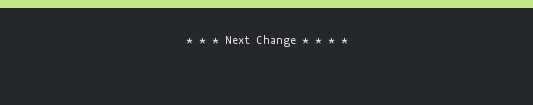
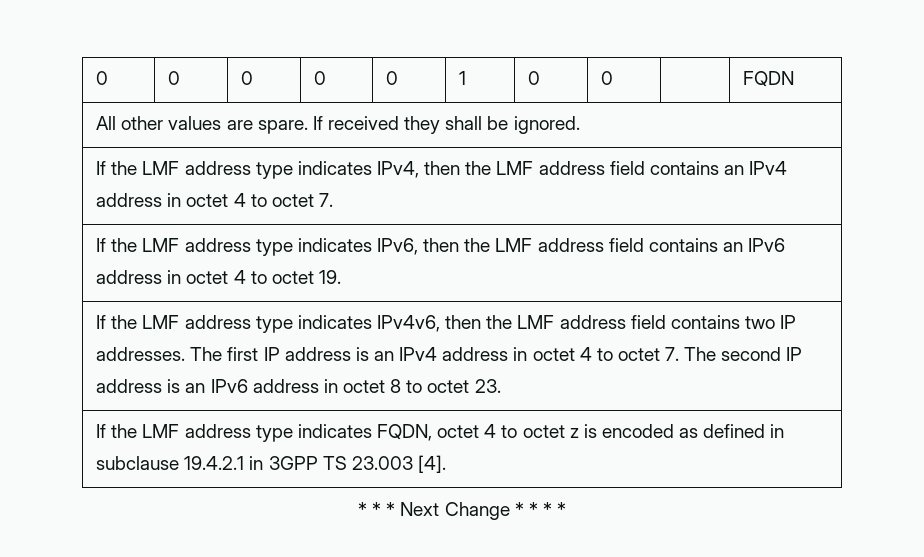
+ 0 | 0 | 0 | 0 | 0 | 1 | 0 | 0 | | FQDN
+ All other values are spare. If received they shall be ignored.
+ If the LMF address type indicates IPv4, then the LMF address field contains an IPv4 address in octet 4 to octet 7.
+ If the LMF address type indicates IPv6, then the LMF address field contains an IPv6 address in octet 4 to octet 19.
+ If the LMF address type indicates IPv4v6, then the LMF address field contains two IP addresses. The first IP address is an IPv4 address in octet 4 to octet 7. The second IP address is an IPv6 address in octet 8 to octet 23.
+ If the LMF address type indicates FQDN, octet 4 to octet z is encoded as defined in subclause 19.4.2.1 in 3GPP TS 23.003 [4].

